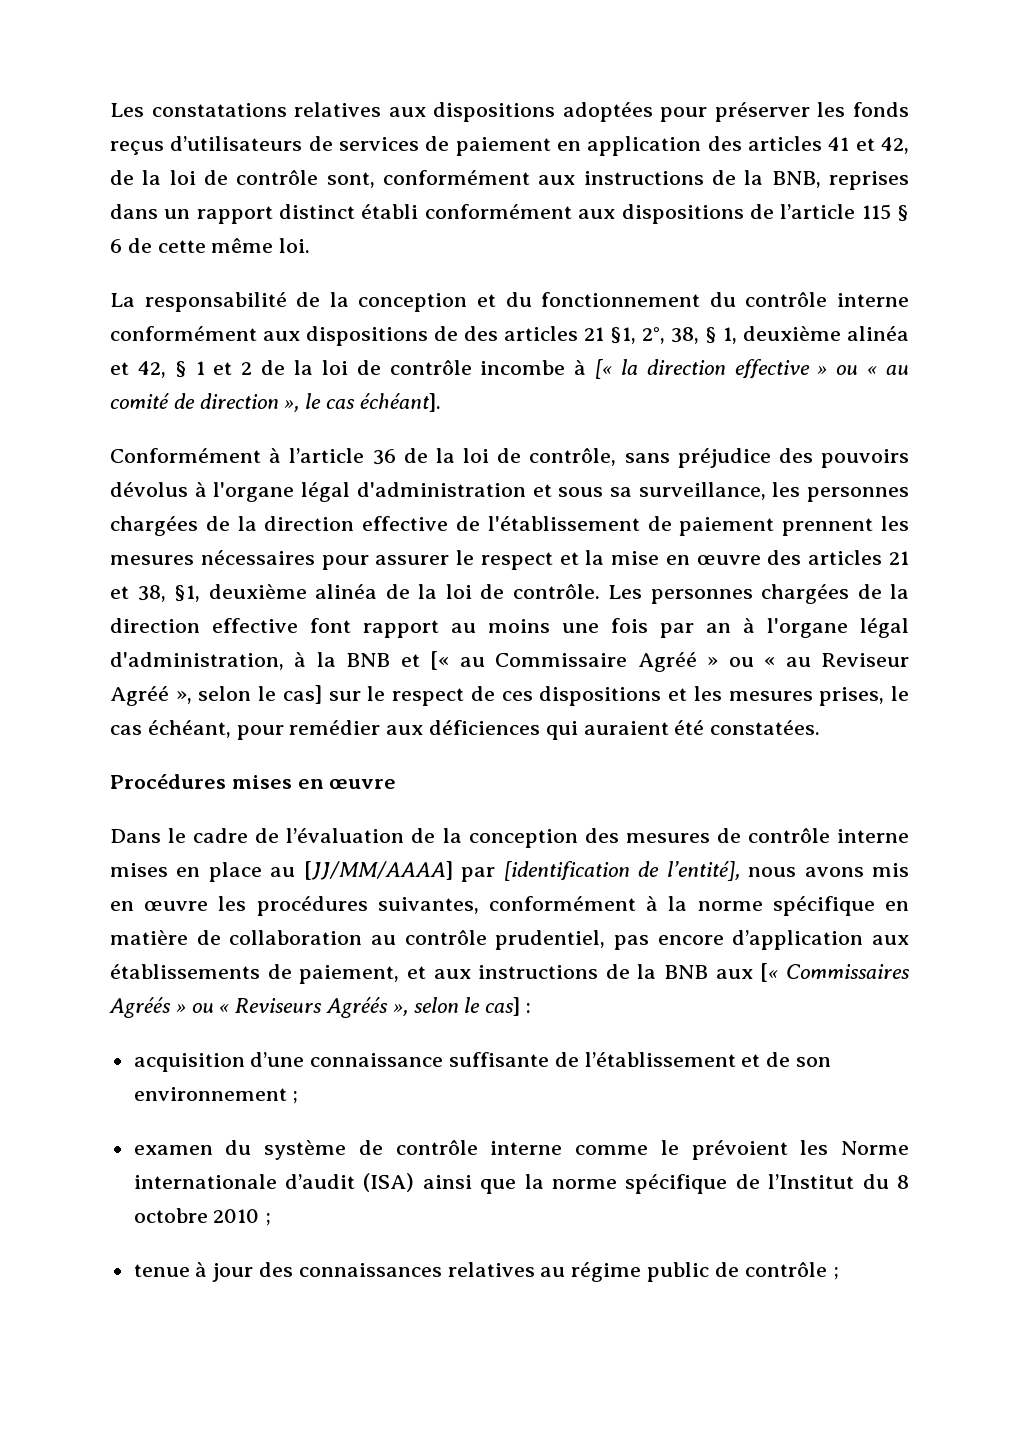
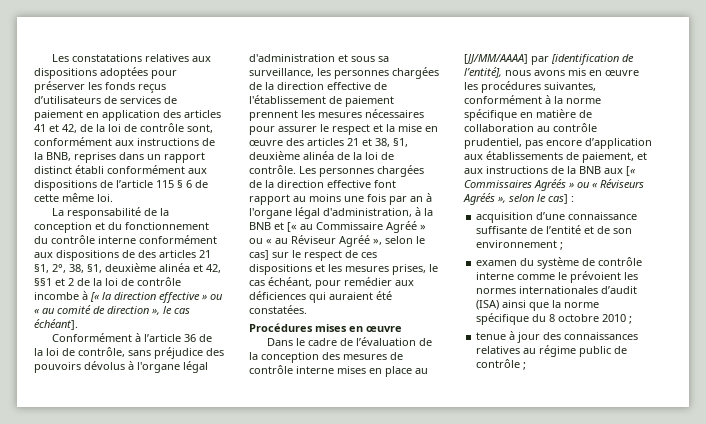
- La responsabilité de la conception et du fonctionnement du contrôle interne conformément aux dispositions de des articles 21 §1, 2°, 38, § 1, deuxième alinéa et 42, § 1 et 2 de la loi de contrôle incombe à [« la direction effective » ou « au comité de direction », le cas échéant].
+ La responsabilité de la conception et du fonctionnement du contrôle interne conformément aux dispositions de des articles 21 §1, 2°, 38, §1, deuxième alinéa et 42, §§1 et 2 de la loi de contrôle incombe à [« la direction effective » ou « au comité de direction », le cas échéant].
- Les personnes chargées de la direction effective font rapport au moins une fois par an à l'organe légal d'administration, à la BNB et [« au Commissaire Agréé » ou « au Reviseur Agréé », selon le cas] sur le respect de ces dispositions et les mesures prises, le cas échéant, pour remédier aux déficiences qui auraient été constatées.
+ Les personnes chargées de la direction effective font rapport au moins une fois par an à l'organe légal d'administration, à la BNB et [« au Commissaire Agréé » ou « au Réviseur Agréé », selon le cas] sur le respect de ces dispositions et les mesures prises, le cas échéant, pour remédier aux déficiences qui auraient été constatées.
- Dans le cadre de l’évaluation de la conception des mesures de contrôle interne mises en place au [JJ/MM/AAAA] par [identification de l’entité], nous avons mis en œuvre les procédures suivantes, conformément à la norme spécifique en matière de collaboration au contrôle prudentiel, pas encore d’application aux établissements de paiement, et aux instructions de la BNB aux [« Commissaires Agréés » ou « Reviseurs Agréés », selon le cas] :
+ Dans le cadre de l’évaluation de la conception des mesures de contrôle interne mises en place au [JJ/MM/AAAA] par [identification de l’entité], nous avons mis en œuvre les procédures suivantes, conformément à la norme spécifique en matière de collaboration au contrôle prudentiel, pas encore d’application aux établissements de paiement, et aux instructions de la BNB aux [« Commissaires Agréés » ou « Réviseurs Agréés », selon le cas] :
- acquisition d’une connaissance suffisante de l’établissement et de son environnement ;
+ acquisition d’une connaissance suffisante de l’entité et de son environnement ;
- examen du système de contrôle interne comme le prévoient les Norme internationale d’audit (ISA) ainsi que la norme spécifique de l’Institut du 8 octobre 2010 ;
+ examen du système de contrôle interne comme le prévoient les normes internationales d’audit (ISA) ainsi que la norme spécifique du 8 octobre 2010 ;

